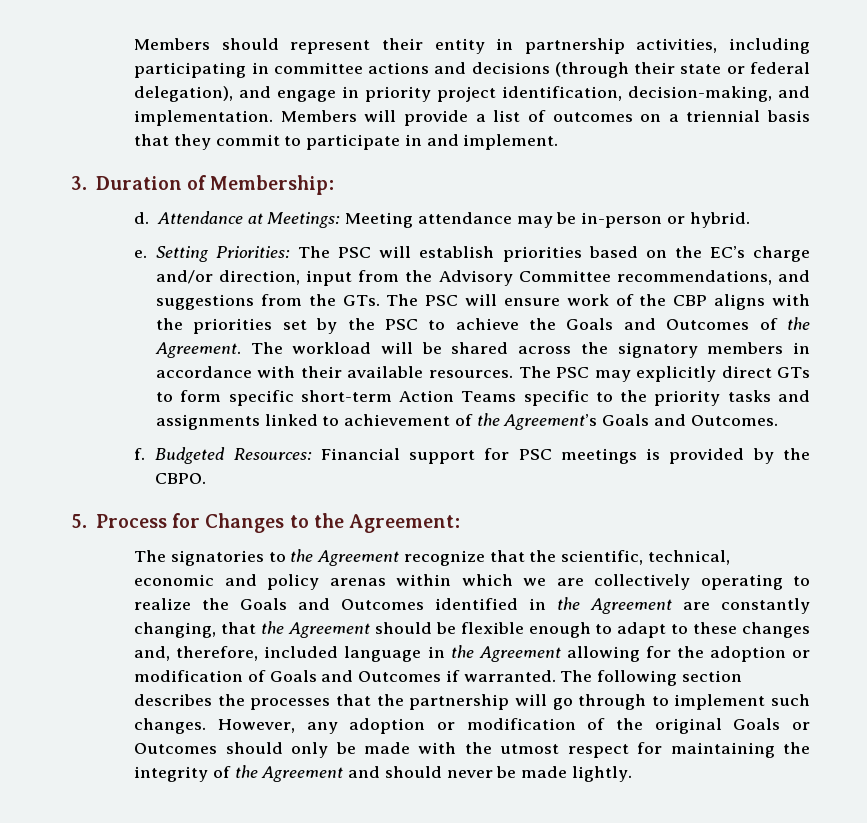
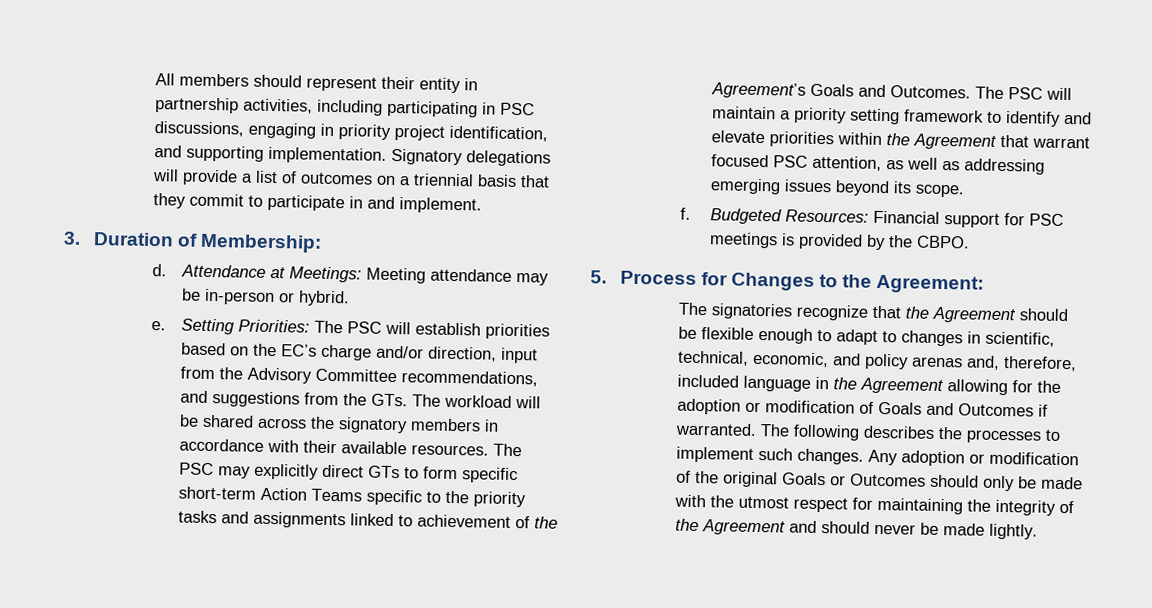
- Members should represent their entity in partnership activities, including participating in committee actions and decisions (through their state or federal delegation), and engage in priority project identification, decision-making, and implementation. Members will provide a list of outcomes on a triennial basis that they commit to participate in and implement.
+ All members should represent their entity in partnership activities, including participating in PSC discussions, engaging in priority project identification, and supporting implementation. Signatory delegations will provide a list of outcomes on a triennial basis that they commit to participate in and implement.
- Setting Priorities: The PSC will establish priorities based on the EC’s charge and/or direction, input from the Advisory Committee recommendations, and suggestions from the GTs. The PSC will ensure work of the CBP aligns with the priorities set by the PSC to achieve the Goals and Outcomes of the Agreement. The workload will be shared across the signatory members in accordance with their available resources.
+ Setting Priorities: The PSC will establish priorities based on the EC’s charge and/or direction, input from the Advisory Committee recommendations, and suggestions from the GTs. The workload will be shared across the signatory members in accordance with their available resources.
+ The PSC will maintain a priority setting framework to identify and elevate priorities within the Agreement that warrant focused PSC attention, as well as addressing emerging issues beyond its scope.
- The signatories to the Agreement recognize that the scientific, technical, economic and policy arenas within which we are collectively operating to realize the Goals and Outcomes identified in the Agreement are constantly changing, that the Agreement should be flexible enough to adapt to these changes and, therefore, included language in the Agreement allowing for the adoption or modification of Goals and Outcomes if warranted.
+ The signatories recognize that the Agreement should be flexible enough to adapt to changes in scientific, technical, economic, and policy arenas and, therefore, included language in the Agreement allowing for the adoption or modification of Goals and Outcomes if warranted.
- The following section describes the processes that the partnership will go through to implement such changes.
+ The following describes the processes to implement such changes.
- However, any adoption or modification of the original Goals or Outcomes should only be made with the utmost respect for maintaining the integrity of the Agreement and should never be made lightly.
+ Any adoption or modification of the original Goals or Outcomes should only be made with the utmost respect for maintaining the integrity of the Agreement and should never be made lightly.

